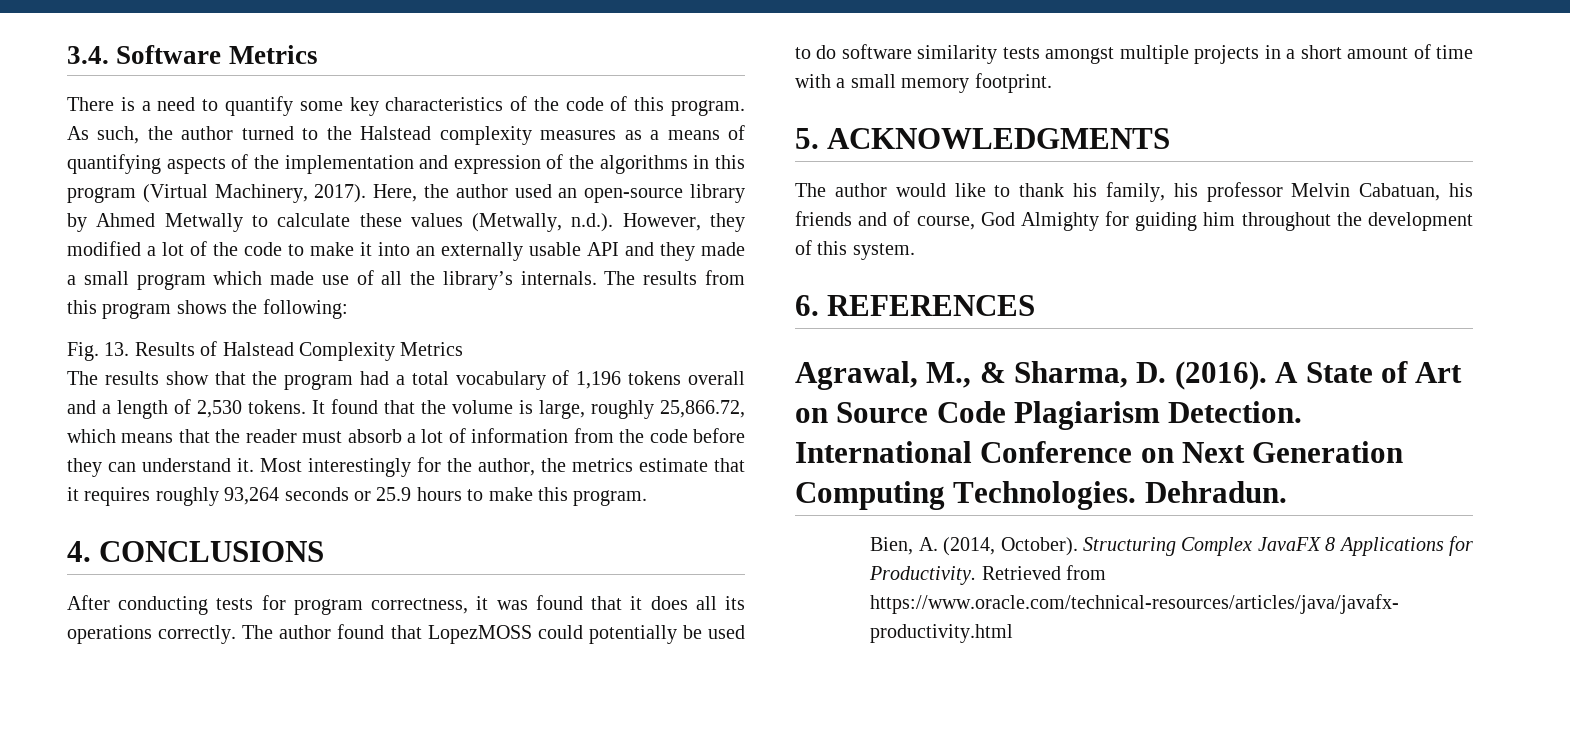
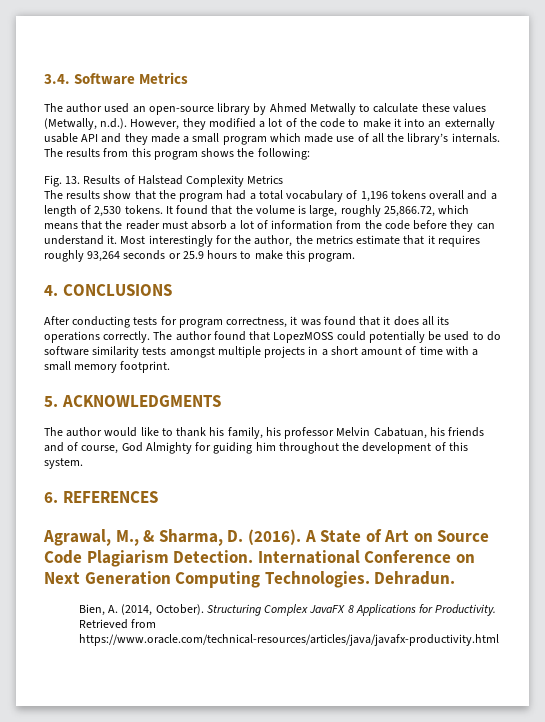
- There is a need to quantify some key characteristics of the code of this program. As such, the author turned to the Halstead complexity measures as a means of quantifying aspects of the implementation and expression of the algorithms in this program (Virtual Machinery, 2017). Here, the author used an open-source library by Ahmed Metwally to calculate these values (Metwally, n.d.). However, they modified a lot of the code to make it into an externally usable API and they made a small program which made use of all the library’s internals.
+ The author used an open-source library by Ahmed Metwally to calculate these values (Metwally, n.d.). However, they modified a lot of the code to make it into an externally usable API and they made a small program which made use of all the library’s internals.

